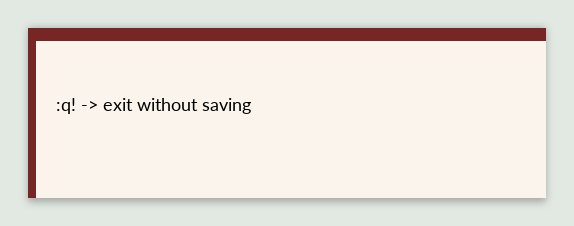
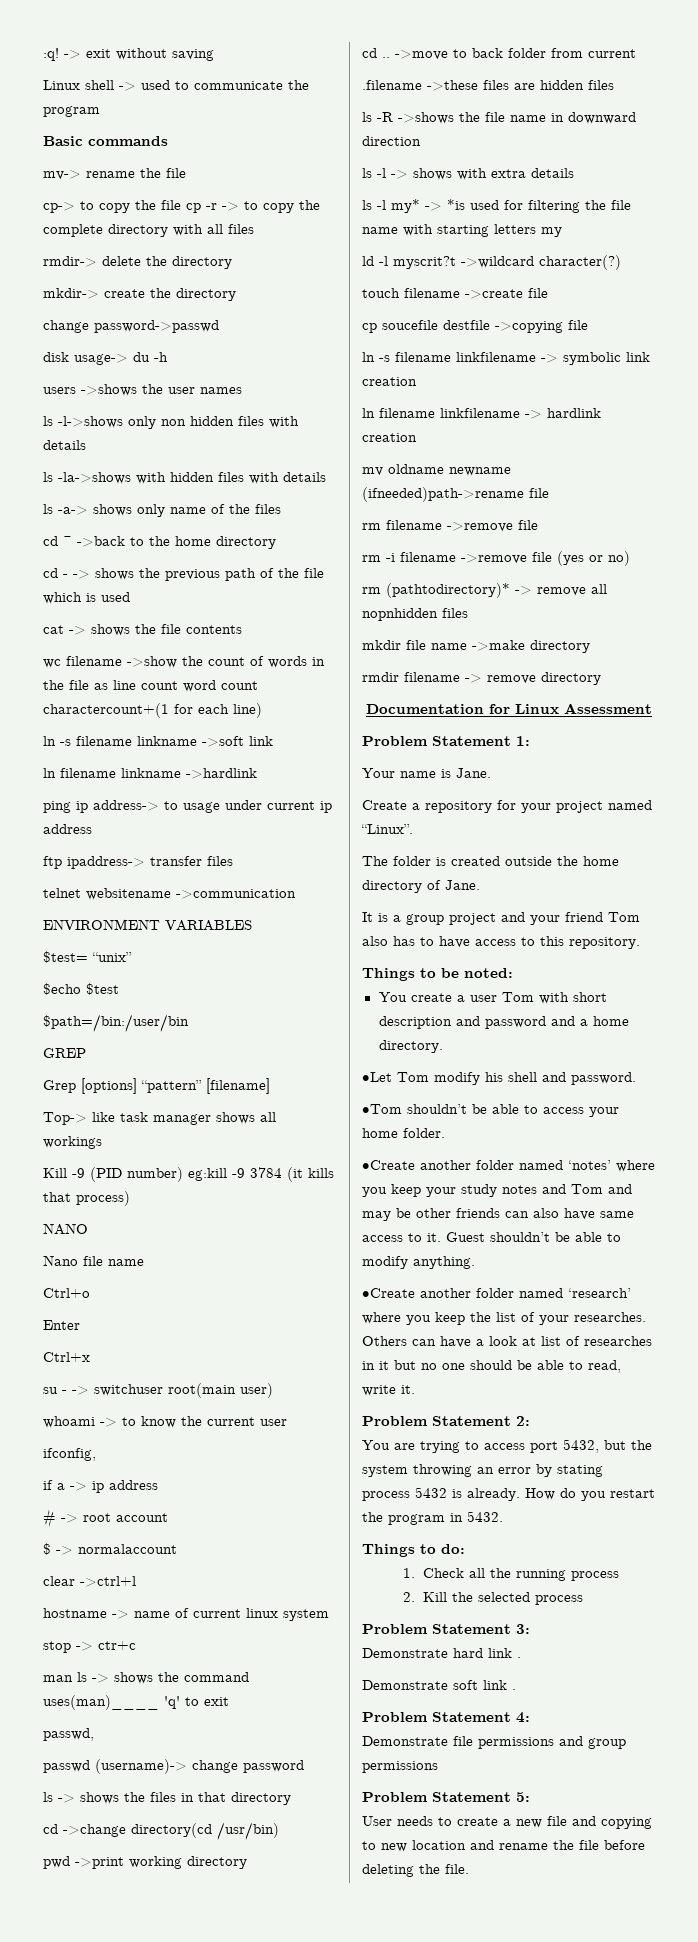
+ Linux shell -> used to communicate the program
+ Basic commands
+ mv-> rename the file
+ cp-> to copy the file cp -r -> to copy the complete directory with all files
+ rmdir-> delete the directory
+ mkdir-> create the directory
+ change password->passwd
+ disk usage-> du -h
+ users ->shows the user names
+ ls -l->shows only non hidden files with details
+ ls -la->shows with hidden files with details
+ ls -a-> shows only name of the files
+ cd ~ ->back to the home directory
+ cd - -> shows the previous path of the file which is used
+ cat -> shows the file contents
+ wc filename ->show the count of words in the file as line count word count charactercount+(1 for each line)
+ ln -s filename linkname ->soft link
+ ln filename linkname ->hardlink
+ ping ip address-> to usage under current ip address
+ ftp ipaddress-> transfer files
+ telnet websitename ->communication
+ ENVIRONMENT VARIABLES
+ $test= “unix”
+ $echo $test
+ $path=/bin:/user/bin
+ GREP
+ Grep [options] “pattern” [filename]
+ Top-> like task manager shows all workings
+ Kill -9 (PID number) eg:kill -9 3784 (it kills that process)
+ NANO
+ Nano file name
+ Ctrl+o
+ Enter
+ Ctrl+x
+ su - -> switchuser root(main user)
+ whoami -> to know the current user
+ ifconfig,
+ if a -> ip address
+ # -> root account
+ $ -> normalaccount
+ clear ->ctrl+l
+ hostname -> name of current linux system
+ stop -> ctr+c
+ man ls -> shows the command uses(man)____ 'q' to exit
+ passwd,
+ passwd (username)-> change password
+ ls -> shows the files in that directory
+ cd ->change directory(cd /usr/bin)
+ pwd ->print working directory
+ cd .. ->move to back folder from current
+ .filename ->these files are hidden files
+ ls -R ->shows the file name in downward direction
+ ls -l -> shows with extra details
+ ls -l my* -> *is used for filtering the file name with starting letters my
+ ld -l myscrit?t ->wildcard character(?)
+ touch filename ->create file
+ cp soucefile destfile ->copying file
+ ln -s filename linkfilename -> symbolic link creation
+ ln filename linkfilename -> hardlink creation
+ mv oldname newname (ifneeded)path->rename file
+ rm filename ->remove file
+ rm -i filename ->remove file (yes or no)
+ rm (pathtodirectory)* -> remove all nopnhidden files
+ mkdir file name ->make directory
+ rmdir filename -> remove directory
+ Documentation for Linux Assessment
+ Problem Statement 1:
+ Your name is Jane.
+ Create a repository for your project named “Linux”.
+ The folder is created outside the home directory of Jane.
+ It is a group project and your friend Tom also has to have access to this repository.
+ Things to be noted:
+ You create a user Tom with short description and password and a home directory.
+ •Let Tom modify his shell and password.
+ •Tom shouldn’t be able to access your home folder.
+ •Create another folder named ‘notes’ where you keep your study notes and Tom and may be other friends can also have same access to it. Guest shouldn’t be able to modify anything.
+ •Create another folder named ‘research’ where you keep the list of your researches. Others can have a look at list of researches in it but no one should be able to read, write it.
+ Problem Statement 2:
+ You are trying to access port 5432, but the system throwing an error by stating process 5432 is already. How do you restart the program in 5432.
+ Things to do:
+ 1. Check all the running process
+ 2. Kill the selected process
+ Problem Statement 3:
+ Demonstrate hard link .
+ Demonstrate soft link .
+ Problem Statement 4:
+ Demonstrate file permissions and group permissions
+ Problem Statement 5:
+ User needs to create a new file and copying to new location and rename the file before deleting the file.

